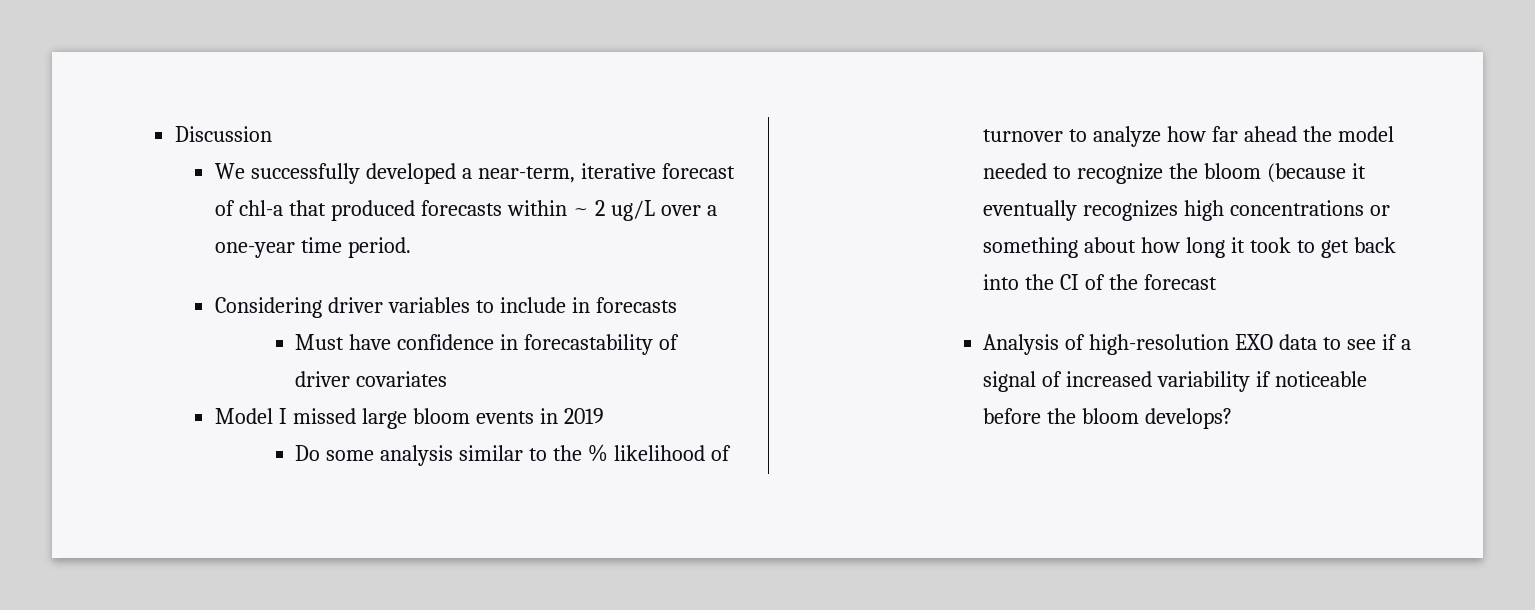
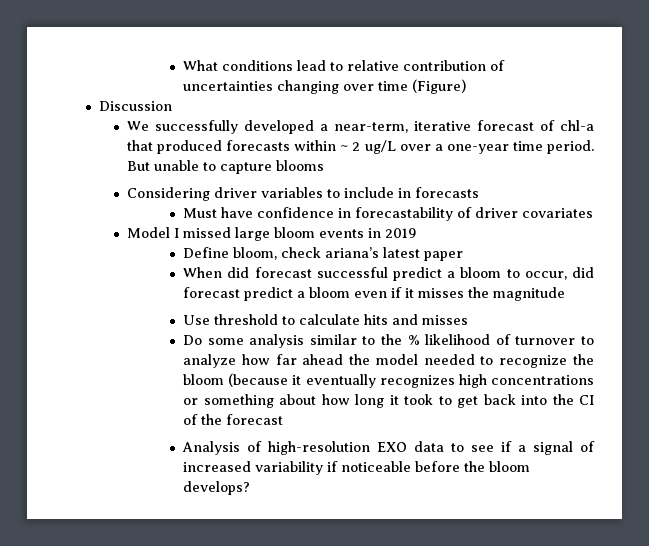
+ What conditions lead to relative contribution of uncertainties changing over time (Figure)
+ But unable to capture blooms
+ Define bloom, check ariana’s latest paper
+ When did forecast successful predict a bloom to occur, did forecast predict a bloom even if it misses the magnitude
+ Use threshold to calculate hits and misses

